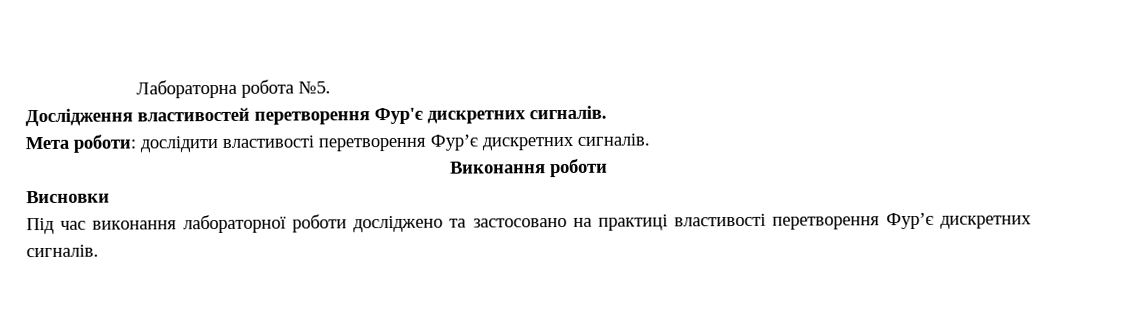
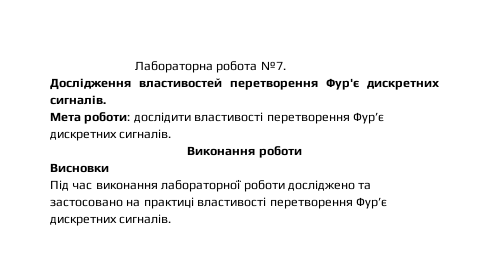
- Лабораторна робота №5.
+ Лабораторна робота №7.

